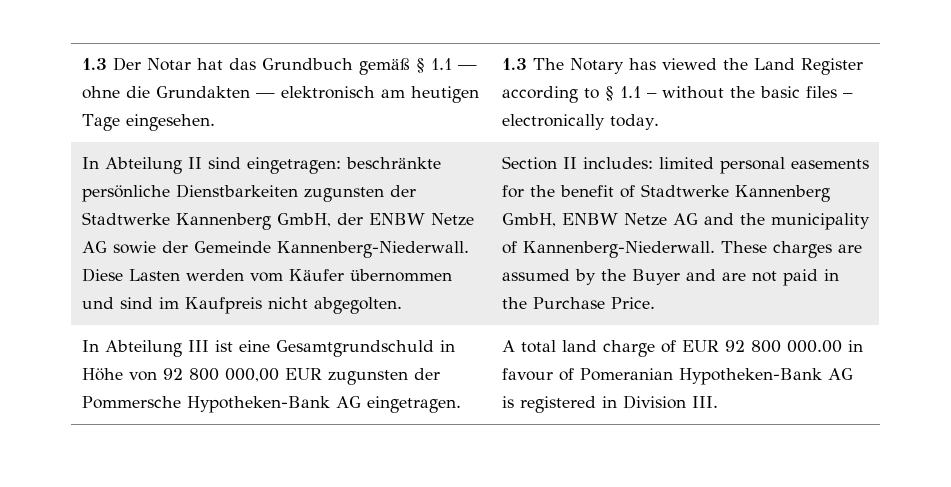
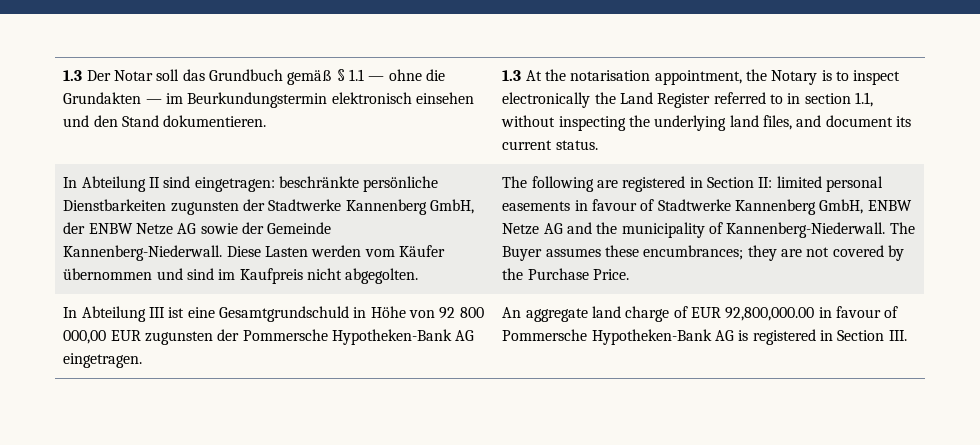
- 1.3 Der Notar hat das Grundbuch gemäß § 1.1 — ohne die Grundakten — elektronisch am heutigen Tage eingesehen. | 1.3 The Notary has viewed the Land Register according to § 1.1 – without the basic files – electronically today.
+ 1.3 Der Notar soll das Grundbuch gemäß § 1.1 — ohne die Grundakten — im Beurkundungstermin elektronisch einsehen und den Stand dokumentieren. | 1.3 At the notarisation appointment, the Notary is to inspect electronically the Land Register referred to in section 1.1, without inspecting the underlying land files, and document its current status.
- Section II includes: limited personal easements for the benefit of Stadtwerke Kannenberg GmbH, ENBW Netze AG and the municipality of Kannenberg-Niederwall.
+ The following are registered in Section II: limited personal easements in favour of Stadtwerke Kannenberg GmbH, ENBW Netze AG and the municipality of Kannenberg-Niederwall.
- These charges are assumed by the Buyer and are not paid in the Purchase Price.
+ The Buyer assumes these encumbrances; they are not covered by the Purchase Price.
- In Abteilung III ist eine Gesamtgrundschuld in Höhe von 92 800 000,00 EUR zugunsten der Pommersche Hypotheken-Bank AG eingetragen. | A total land charge of EUR 92 800 000.00 in favour of Pomeranian Hypotheken-Bank AG is registered in Division III.
+ In Abteilung III ist eine Gesamtgrundschuld in Höhe von 92 800 000,00 EUR zugunsten der Pommersche Hypotheken-Bank AG eingetragen. | An aggregate land charge of EUR 92,800,000.00 in favour of Pommersche Hypotheken-Bank AG is registered in Section III.

